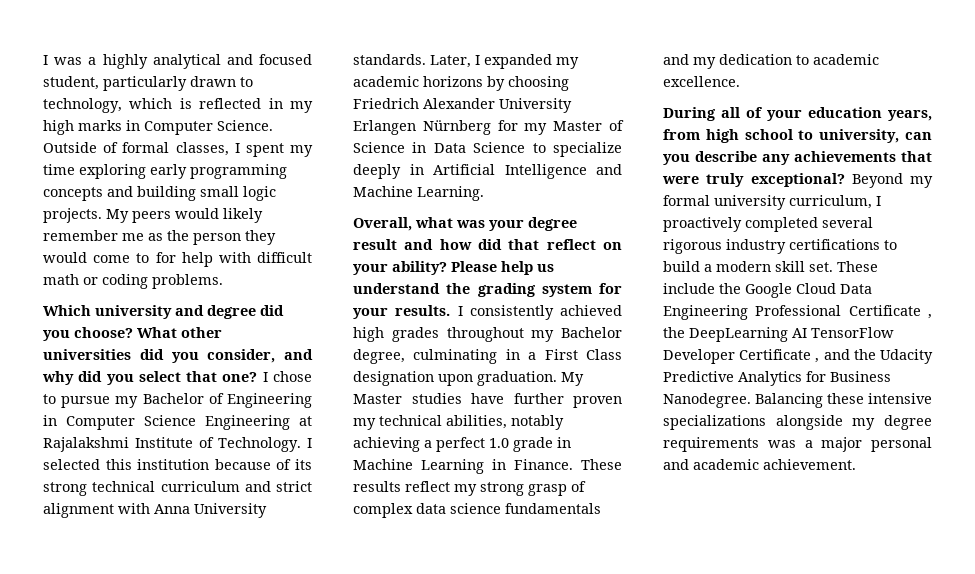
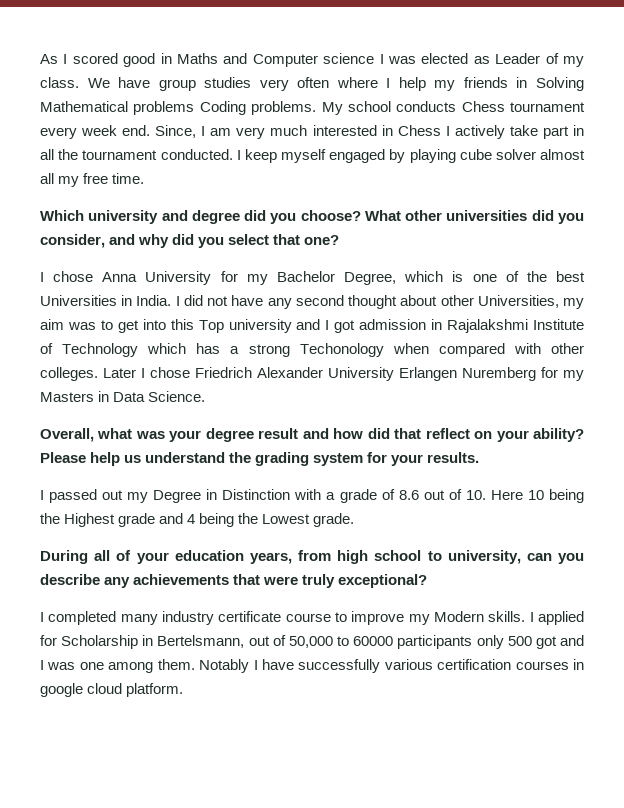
- I was a highly analytical and focused student, particularly drawn to technology, which is reflected in my high marks in Computer Science. Outside of formal classes, I spent my time exploring early programming concepts and building small logic projects. My peers would likely remember me as the person they would come to for help with difficult math or coding problems.
+ As I scored good in Maths and Computer science I was elected as Leader of my class. We have group studies very often where I help my friends in Solving Mathematical problems Coding problems. My school conducts Chess tournament every week end. Since, I am very much interested in Chess I actively take part in all the tournament conducted. I keep myself engaged by playing cube solver almost all my free time.
- What other universities did you consider, and why did you select that one? I chose to pursue my Bachelor of Engineering in Computer Science Engineering at Rajalakshmi Institute of Technology. I selected this institution because of its strong technical curriculum and strict alignment with Anna University standards. Later, I expanded my academic horizons by choosing Friedrich Alexander University Erlangen Nürnberg for my Master of Science in Data Science to specialize deeply in Artificial Intelligence and Machine Learning.
+ What other universities did you consider, and why did you select that one?
+ I chose Anna University for my Bachelor Degree, which is one of the best Universities in India. I did not have any second thought about other Universities, my aim was to get into this Top university and I got admission in Rajalakshmi Institute of Technology which has a strong Techonology when compared with other colleges. Later I chose Friedrich Alexander University Erlangen Nuremberg for my Masters in Data Science.
- Please help us understand the grading system for your results. I consistently achieved high grades throughout my Bachelor degree, culminating in a First Class designation upon graduation. My Master studies have further proven my technical abilities, notably achieving a perfect 1.0 grade in Machine Learning in Finance. These results reflect my strong grasp of complex data science fundamentals and my dedication to academic excellence.
+ Please help us understand the grading system for your results.
+ I passed out my Degree in Distinction with a grade of 8.6 out of 10. Here 10 being the Highest grade and 4 being the Lowest grade.
- During all of your education years, from high school to university, can you describe any achievements that were truly exceptional? Beyond my formal university curriculum, I proactively completed several rigorous industry certifications to build a modern skill set. These include the Google Cloud Data Engineering Professional Certificate , the DeepLearning AI TensorFlow Developer Certificate , and the Udacity Predictive Analytics for Business Nanodegree. Balancing these intensive specializations alongside my degree requirements was a major personal and academic achievement.
+ During all of your education years, from high school to university, can you describe any achievements that were truly exceptional?
+ I completed many industry certificate course to improve my Modern skills. I applied for Scholarship in Bertelsmann, out of 50,000 to 60000 participants only 500 got and I was one among them. Notably I have successfully various certification courses in google cloud platform.

